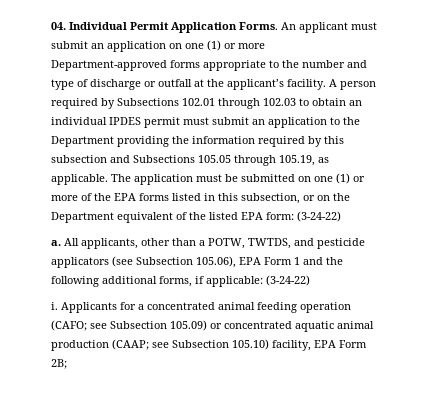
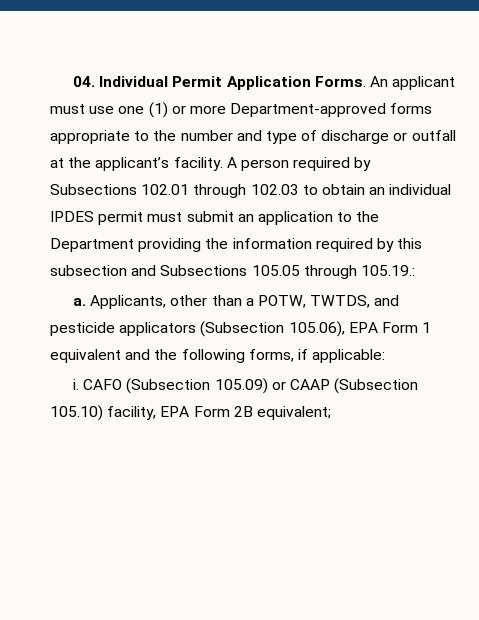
- An applicant must submit an application on one (1) or more Department-approved forms appropriate to the number and type of discharge or outfall at the applicant’s facility.
+ An applicant must use one (1) or more Department-approved forms appropriate to the number and type of discharge or outfall at the applicant’s facility.
- A person required by Subsections 102.01 through 102.03 to obtain an individual IPDES permit must submit an application to the Department providing the information required by this subsection and Subsections 105.05 through 105.19, as applicable. The application must be submitted on one (1) or more of the EPA forms listed in this subsection, or on the Department equivalent of the listed EPA form: (3-24-22)
+ A person required by Subsections 102.01 through 102.03 to obtain an individual IPDES permit must submit an application to the Department providing the information required by this subsection and Subsections 105.05 through 105.19.:
- All applicants, other than a POTW, TWTDS, and pesticide applicators (see Subsection 105.06), EPA Form 1 and the following additional forms, if applicable: (3-24-22)
+ Applicants, other than a POTW, TWTDS, and pesticide applicators (Subsection 105.06), EPA Form 1 equivalent and the following forms, if applicable:
- Applicants for a concentrated animal feeding operation (CAFO; see Subsection 105.09) or concentrated aquatic animal production (CAAP; see Subsection 105.10) facility, EPA Form 2B;
+ CAFO (Subsection 105.09) or CAAP (Subsection 105.10) facility, EPA Form 2B equivalent;

